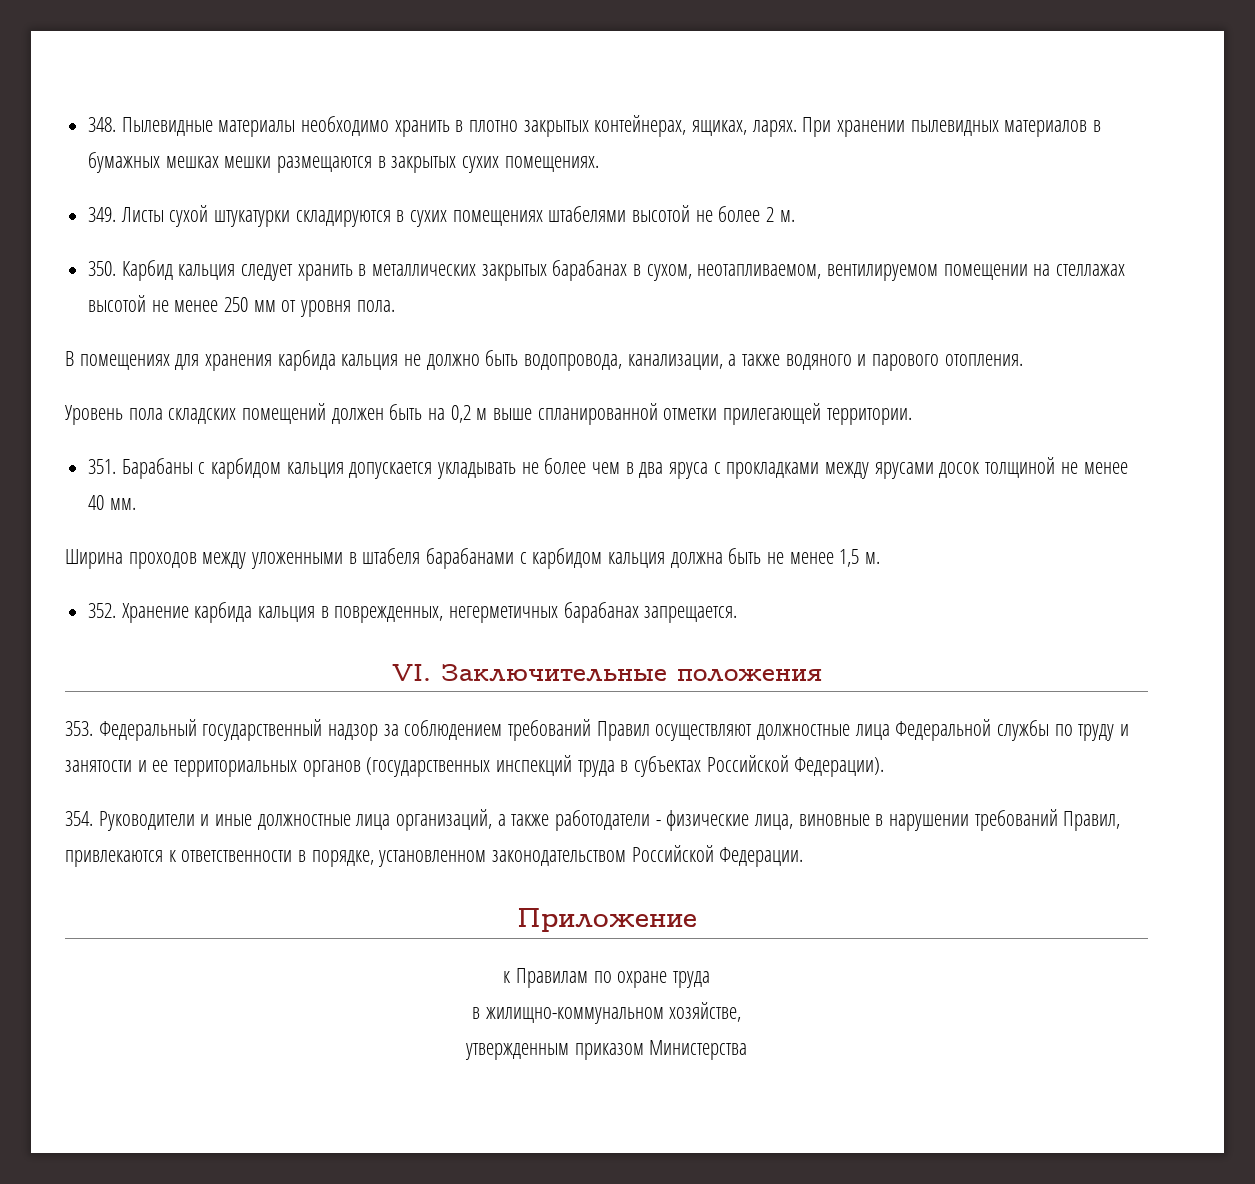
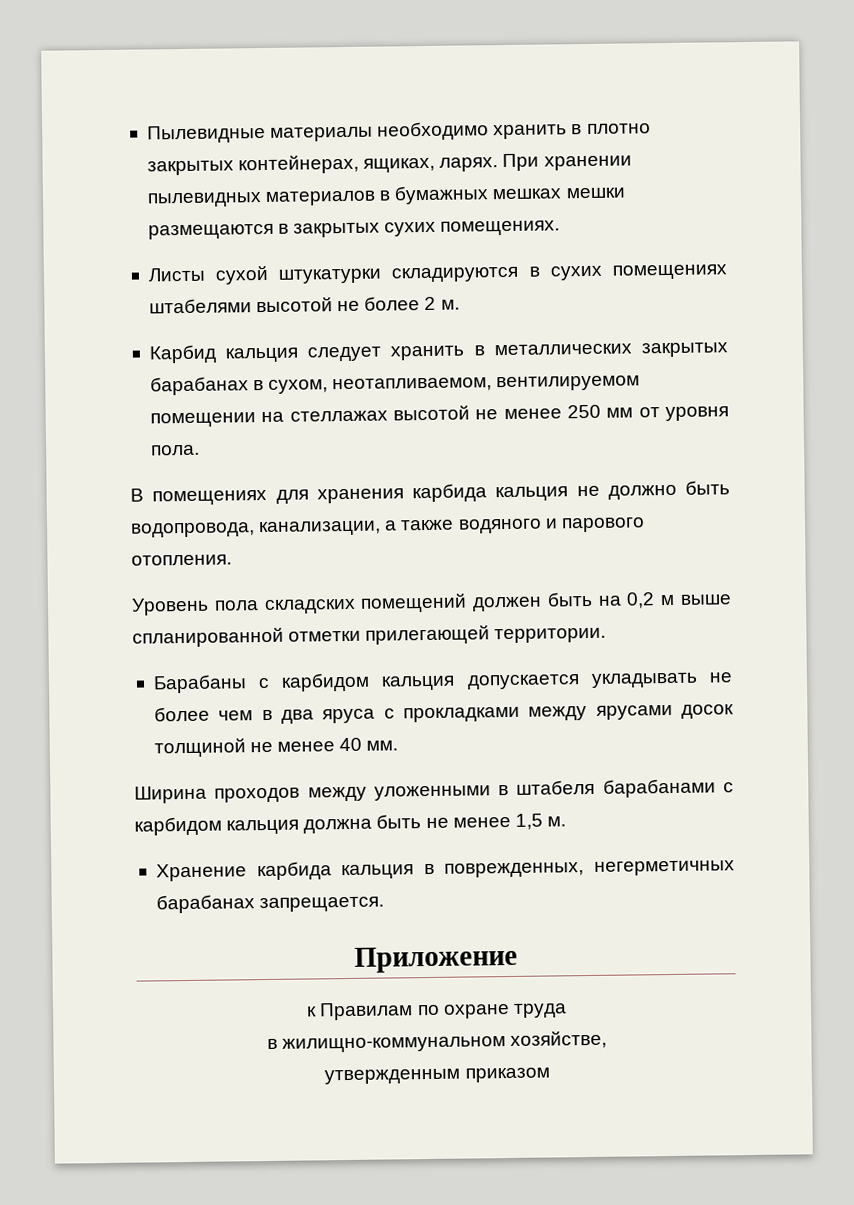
- 348. Пылевидные материалы необходимо хранить в плотно закрытых контейнерах, ящиках, ларях.
+ Пылевидные материалы необходимо хранить в плотно закрытых контейнерах, ящиках, ларях.
- 349. Листы сухой штукатурки складируются в сухих помещениях штабелями высотой не более 2 м.
+ Листы сухой штукатурки складируются в сухих помещениях штабелями высотой не более 2 м.
- 350. Карбид кальция следует хранить в металлических закрытых барабанах в сухом, неотапливаемом, вентилируемом помещении на стеллажах высотой не менее 250 мм от уровня пола.
+ Карбид кальция следует хранить в металлических закрытых барабанах в сухом, неотапливаемом, вентилируемом помещении на стеллажах высотой не менее 250 мм от уровня пола.
- 351. Барабаны с карбидом кальция допускается укладывать не более чем в два яруса с прокладками между ярусами досок толщиной не менее 40 мм.
+ Барабаны с карбидом кальция допускается укладывать не более чем в два яруса с прокладками между ярусами досок толщиной не менее 40 мм.
- 352. Хранение карбида кальция в поврежденных, негерметичных барабанах запрещается.
+ Хранение карбида кальция в поврежденных, негерметичных барабанах запрещается.
- VI. Заключительные положения
- 353. Федеральный государственный надзор за соблюдением требований Правил осуществляют должностные лица Федеральной службы по труду и занятости и ее территориальных органов (государственных инспекций труда в субъектах Российской Федерации).
- 354. Руководители и иные должностные лица организаций, а также работодатели - физические лица, виновные в нарушении требований Правил, привлекаются к ответственности в порядке, установленном законодательством Российской Федерации.
- утвержденным приказом Министерства
+ утвержденным приказом

